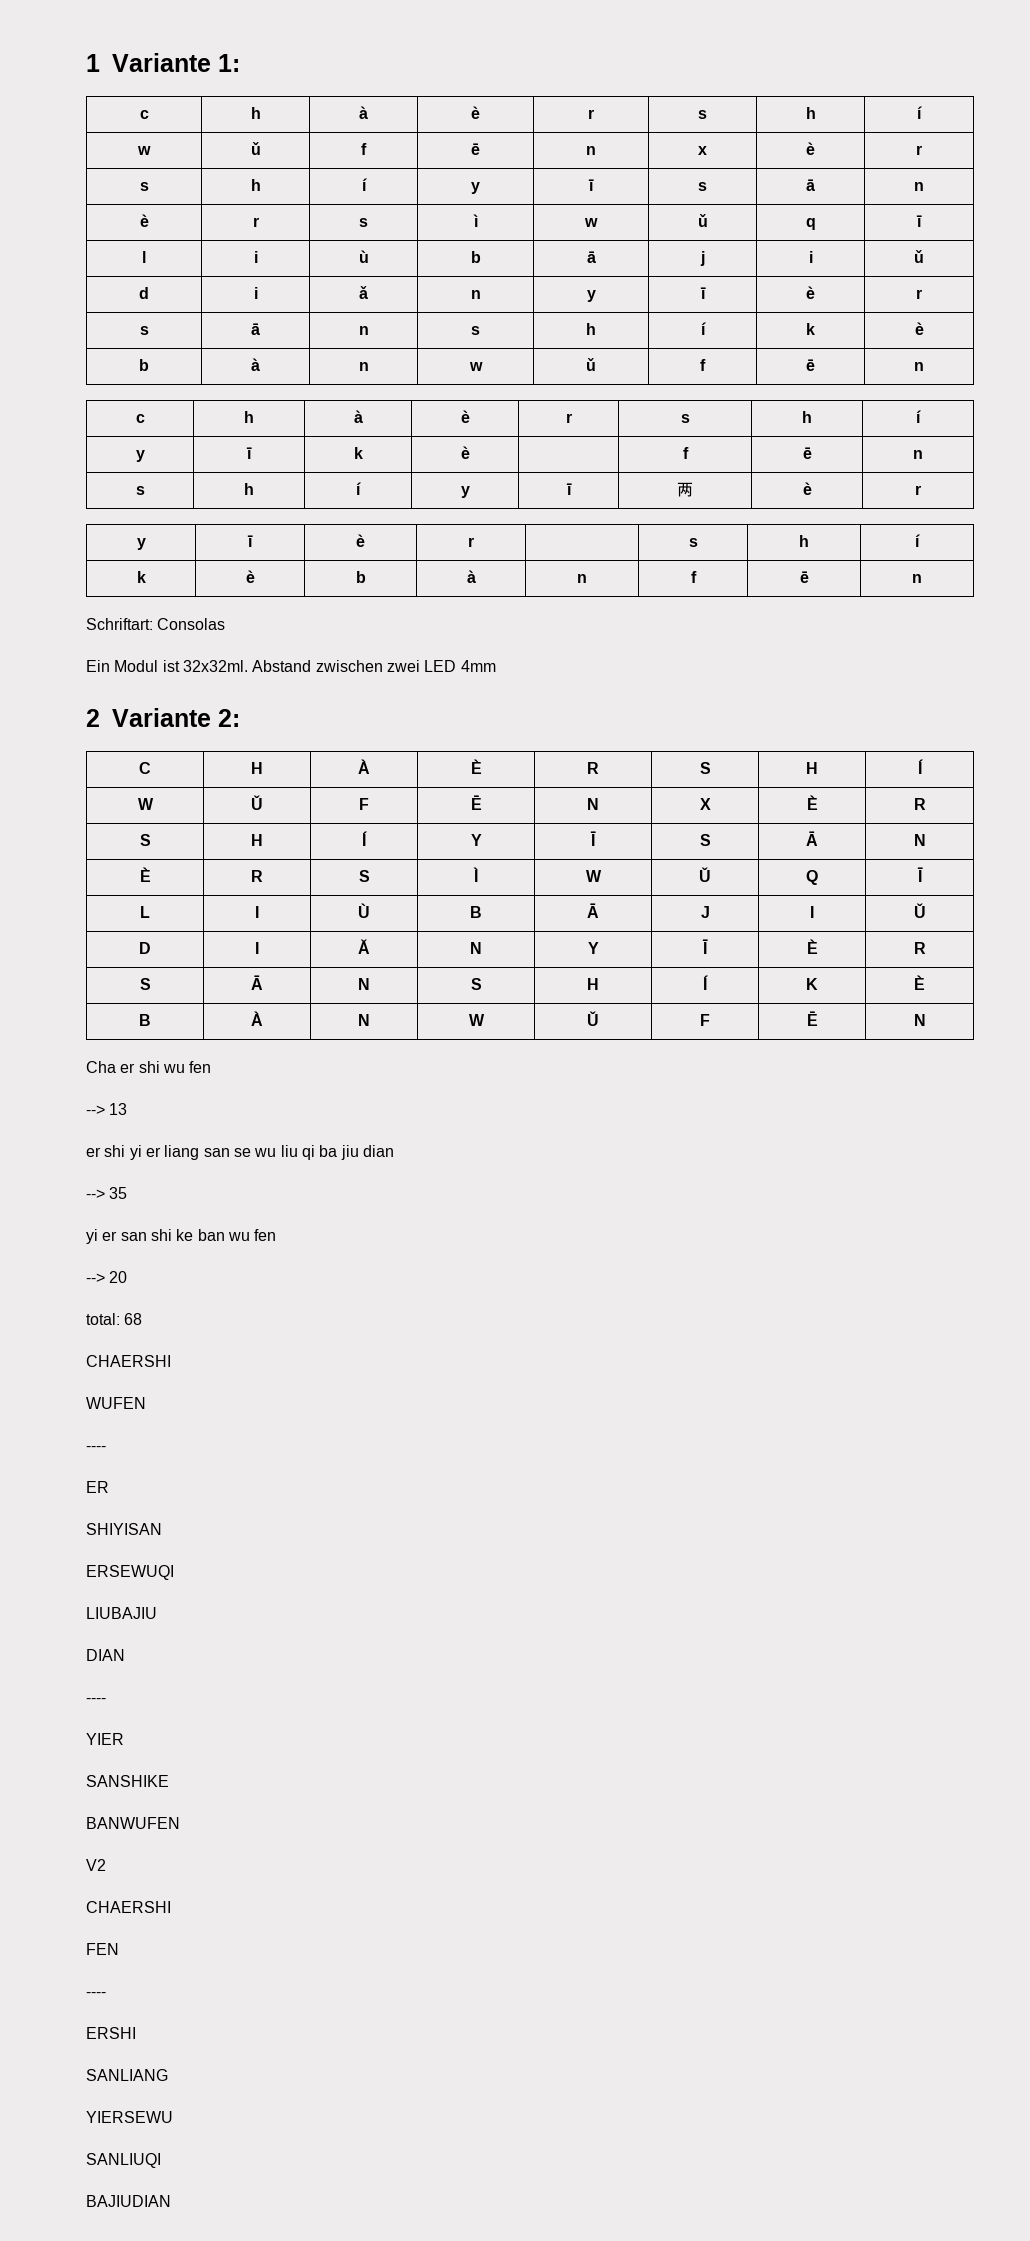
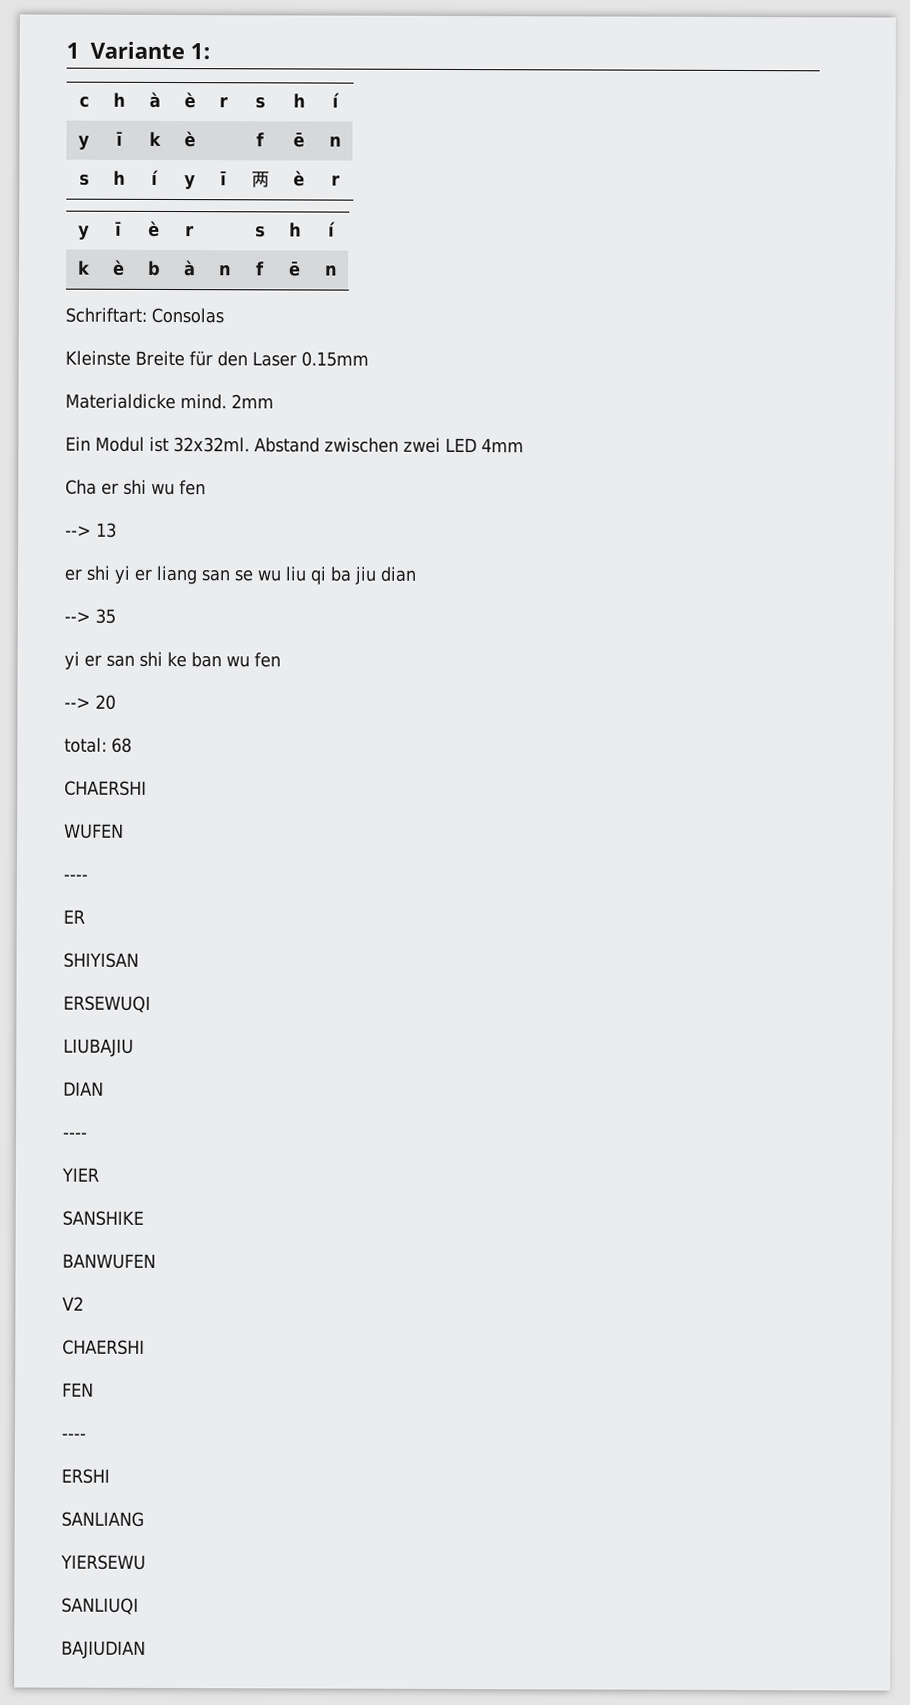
- w | ǔ | f | ē | n | x | è | r
- s | h | í | y | ī | s | ā | n
- è | r | s | ì | w | ǔ | q | ī
- l | i | ù | b | ā | j | i | ǔ
- d | i | ǎ | n | y | ī | è | r
- s | ā | n | s | h | í | k | è
- b | à | n | w | ǔ | f | ē | n
- c | h | à | è | r | s | h | í
+ Kleinste Breite für den Laser 0.15mm
+ Materialdicke mind. 2mm
- 2 Variante 2:
- C | H | À | È | R | S | H | Í
- W | Ǔ | F | Ē | N | X | È | R
- S | H | Í | Y | Ī | S | Ā | N
- È | R | S | Ì | W | Ǔ | Q | Ī
- L | I | Ù | B | Ā | J | I | Ǔ
- D | I | Ǎ | N | Y | Ī | È | R
- S | Ā | N | S | H | Í | K | È
- B | À | N | W | Ǔ | F | Ē | N

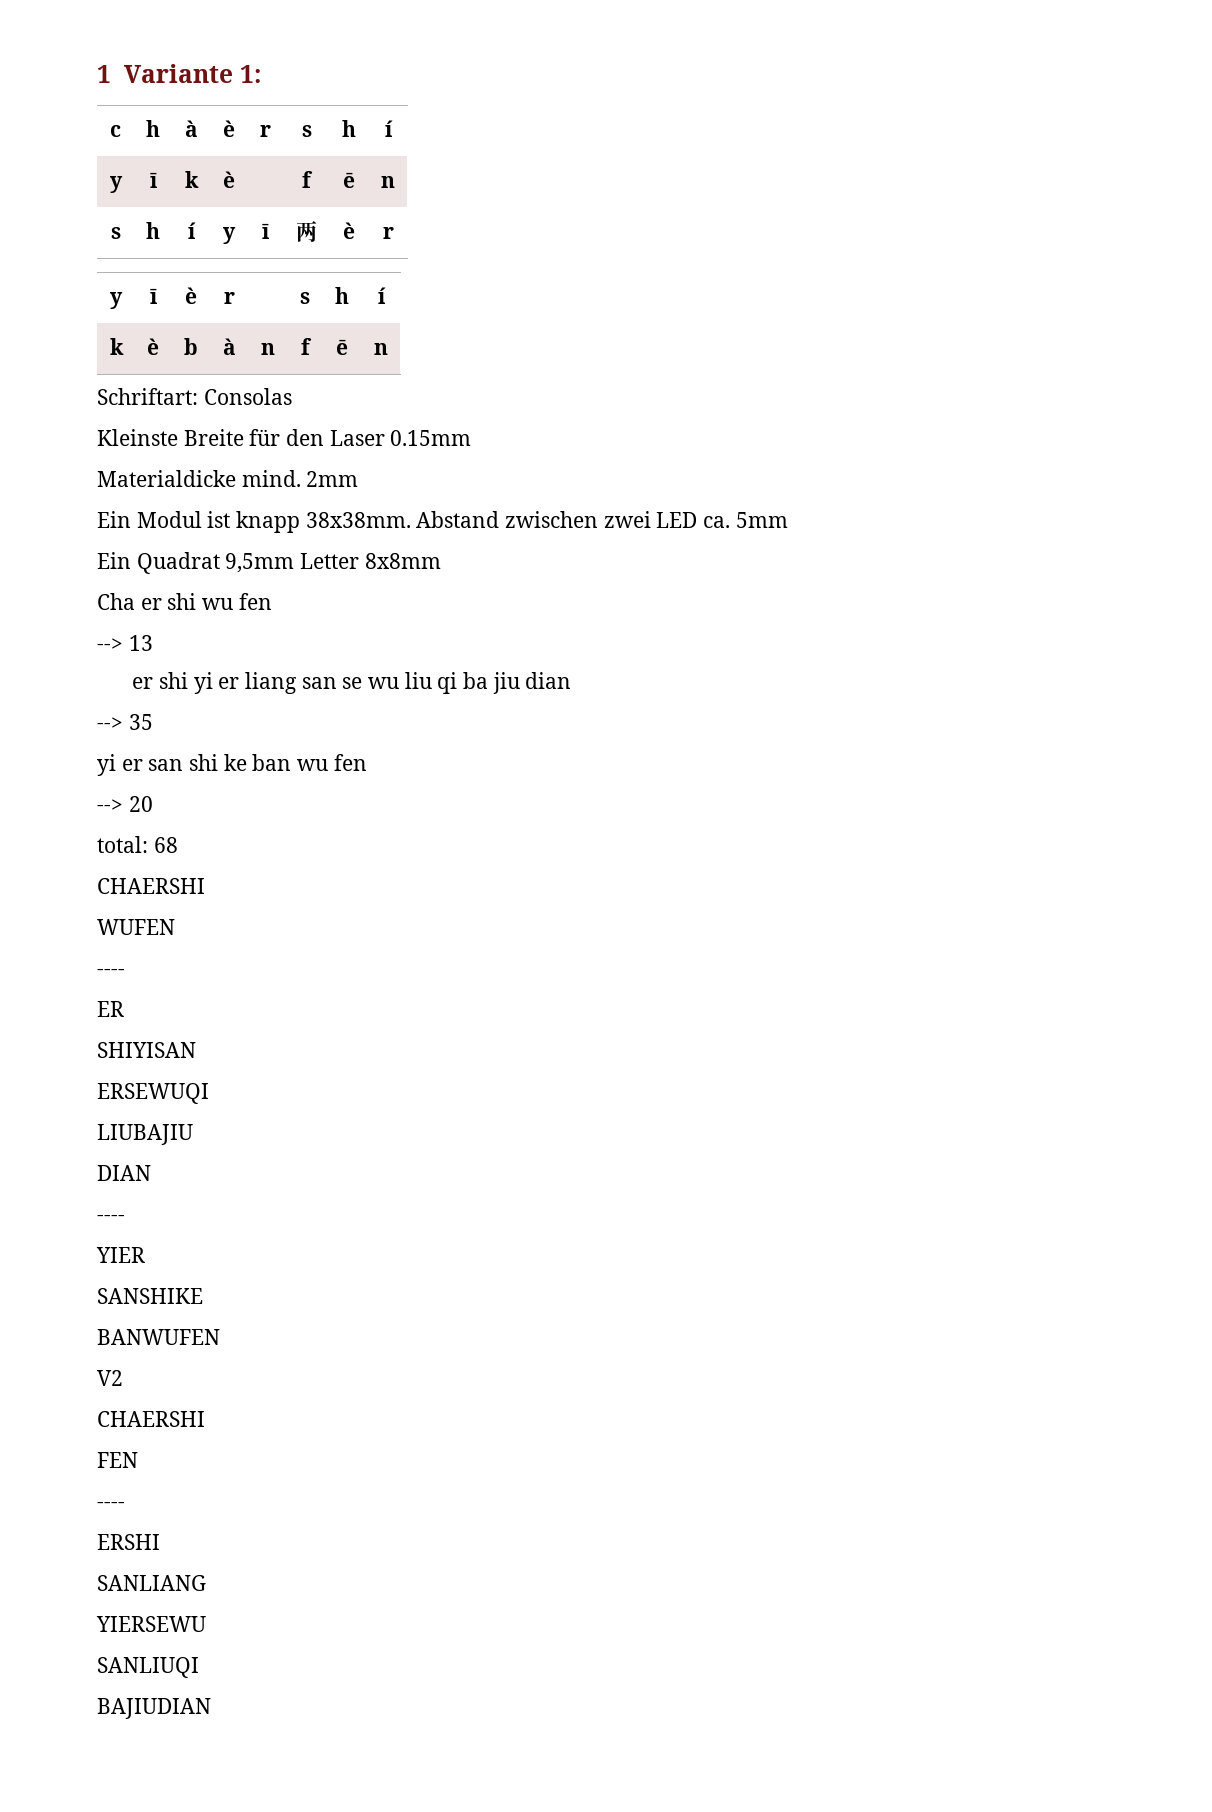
- Ein Modul ist 32x32ml.
+ Ein Modul ist knapp 38x38mm.
- Abstand zwischen zwei LED 4mm
+ Abstand zwischen zwei LED ca. 5mm
+ Ein Quadrat 9,5mm Letter 8x8mm

